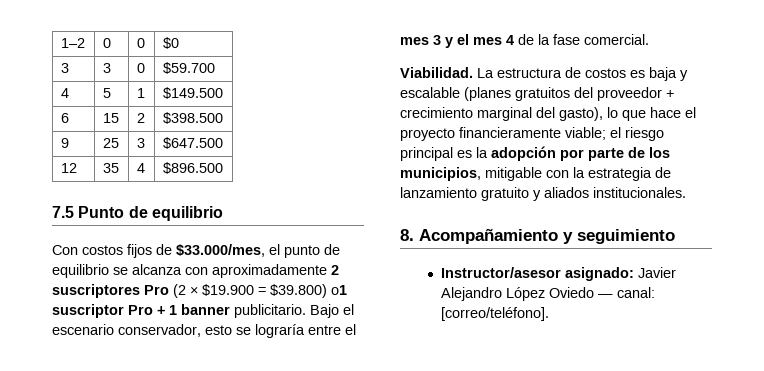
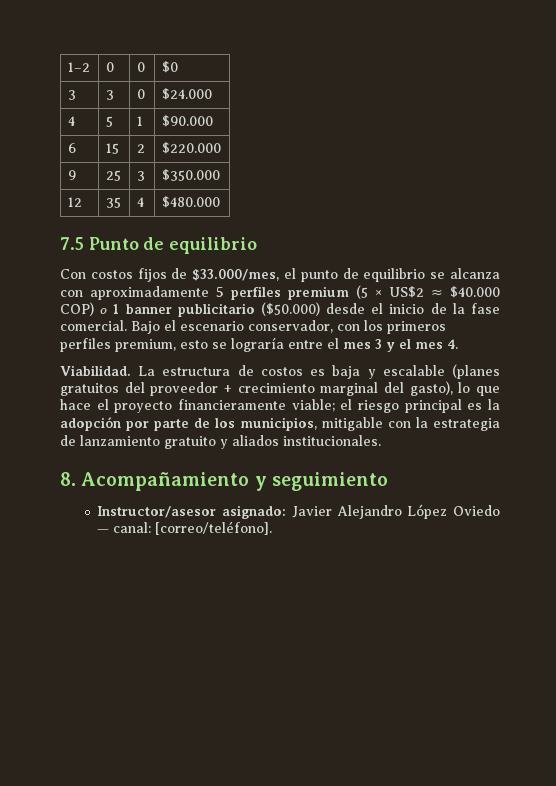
- 3 | 3 | 0 | $59.700
+ 3 | 3 | 0 | $24.000
- 4 | 5 | 1 | $149.500
+ 4 | 5 | 1 | $90.000
- 6 | 15 | 2 | $398.500
+ 6 | 15 | 2 | $220.000
- 9 | 25 | 3 | $647.500
+ 9 | 25 | 3 | $350.000
- 12 | 35 | 4 | $896.500
+ 12 | 35 | 4 | $480.000
- Con costos fijos de $33.000/mes, el punto de equilibrio se alcanza con aproximadamente 2 suscriptores Pro (2 × $19.900 = $39.800) o1 suscriptor Pro + 1 banner publicitario. Bajo el escenario conservador, esto se lograría entre el mes 3 y el mes 4 de la fase comercial.
+ Con costos fijos de $33.000/mes, el punto de equilibrio se alcanza con aproximadamente 5 perfiles premium (5 × US$2 ≈ $40.000 COP) o 1 banner publicitario ($50.000) desde el inicio de la fase comercial. Bajo el escenario conservador, con los primeros perfiles premium, esto se lograría entre el mes 3 y el mes 4.

